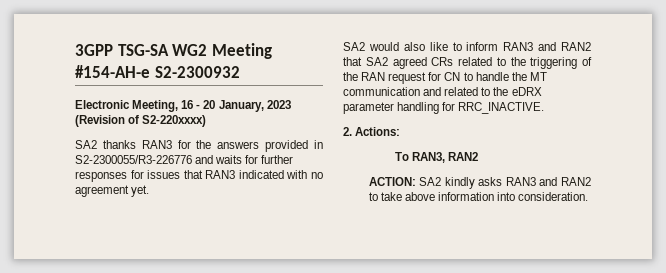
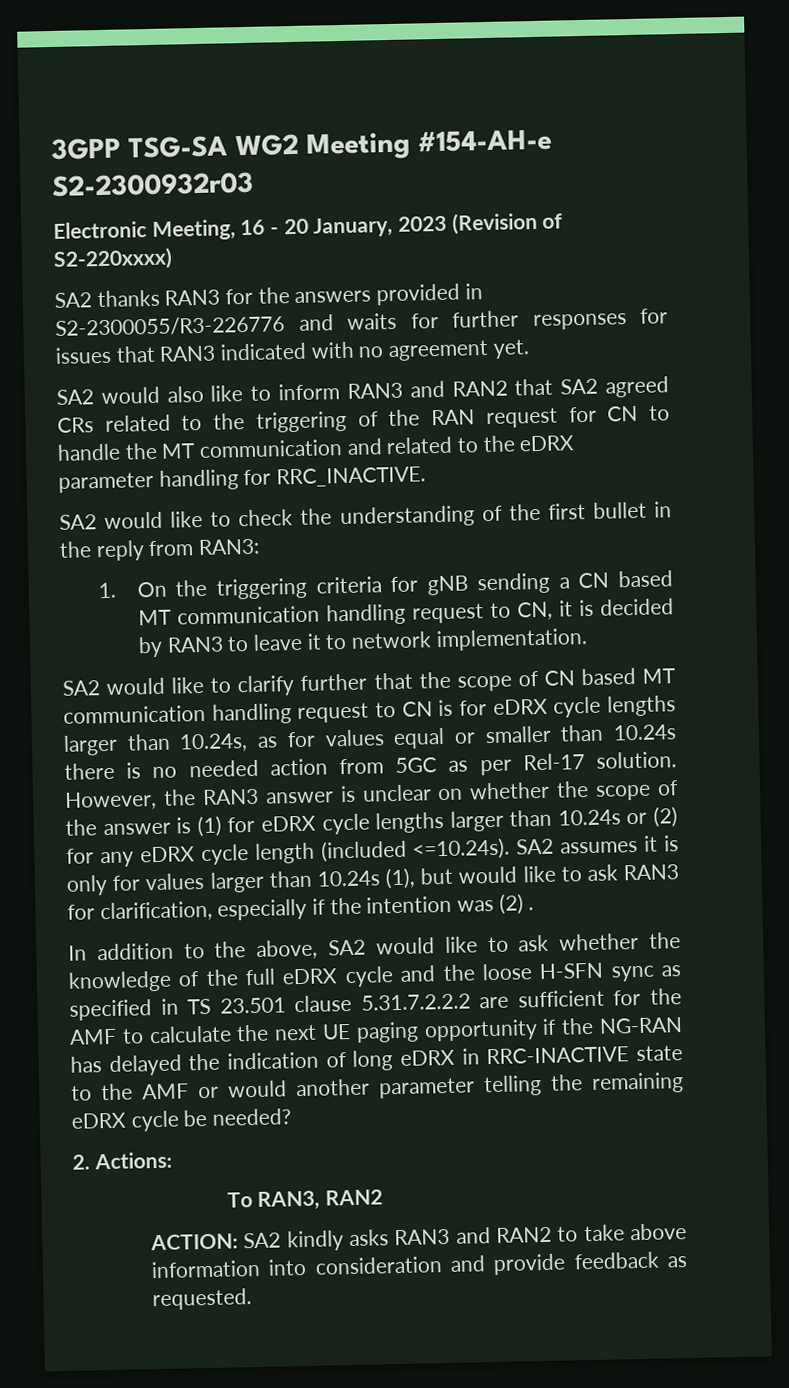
- 3GPP TSG-SA WG2 Meeting #154-AH-e S2-2300932
+ 3GPP TSG-SA WG2 Meeting #154-AH-e S2-2300932r03
+ SA2 would like to check the understanding of the first bullet in the reply from RAN3:
+ 1. On the triggering criteria for gNB sending a CN based MT communication handling request to CN, it is decided by RAN3 to leave it to network implementation.
+ SA2 would like to clarify further that the scope of CN based MT communication handling request to CN is for eDRX cycle lengths larger than 10.24s, as for values equal or smaller than 10.24s there is no needed action from 5GC as per Rel-17 solution. However, the RAN3 answer is unclear on whether the scope of the answer is (1) for eDRX cycle lengths larger than 10.24s or (2) for any eDRX cycle length (included <=10.24s). SA2 assumes it is only for values larger than 10.24s (1), but would like to ask RAN3 for clarification, especially if the intention was (2) .
+ In addition to the above, SA2 would like to ask whether the knowledge of the full eDRX cycle and the loose H-SFN sync as specified in TS 23.501 clause 5.31.7.2.2.2 are sufficient for the AMF to calculate the next UE paging opportunity if the NG-RAN has delayed the indication of long eDRX in RRC-INACTIVE state to the AMF or would another parameter telling the remaining eDRX cycle be needed?
- ACTION: SA2 kindly asks RAN3 and RAN2 to take above information into consideration.
+ ACTION: SA2 kindly asks RAN3 and RAN2 to take above information into consideration and provide feedback as requested.

